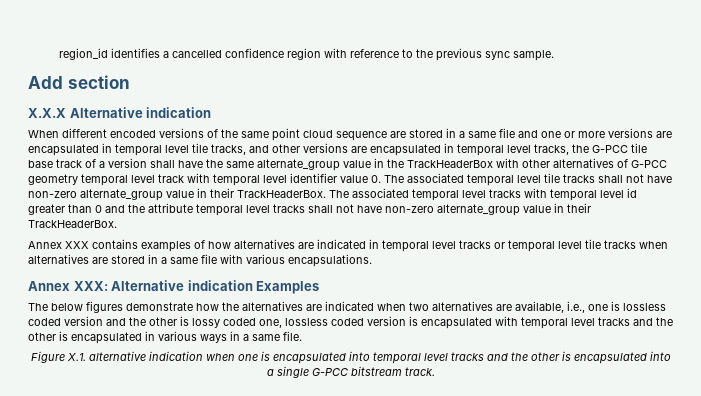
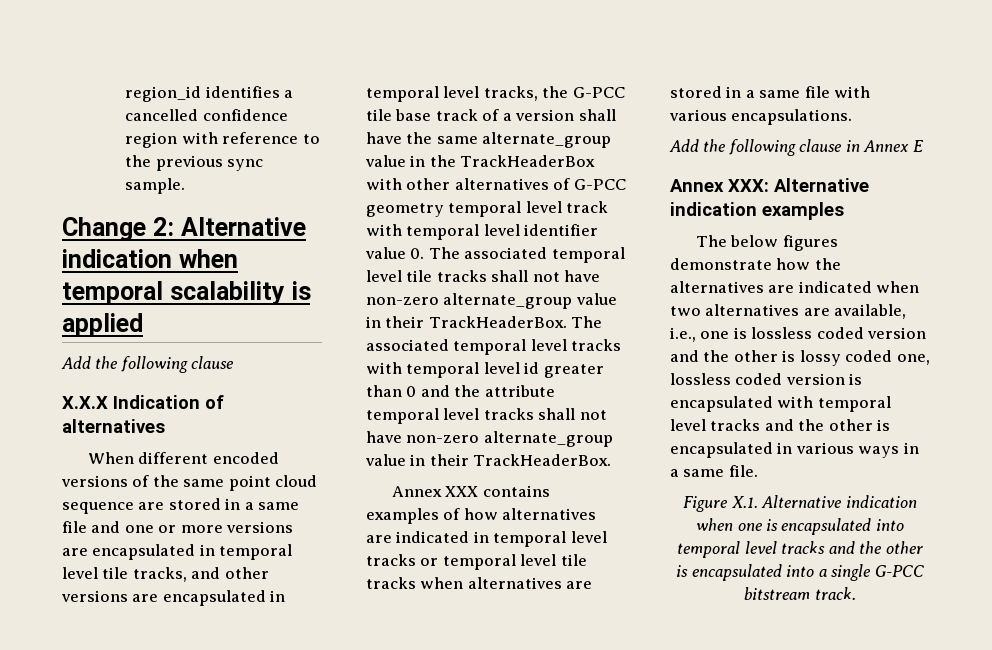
- Add section
- X.X.X Alternative indication
+ Change 2: Alternative indication when temporal scalability is applied
+ Add the following clause
+ X.X.X Indication of alternatives
+ Add the following clause in Annex E
- Annex XXX: Alternative indication Examples
+ Annex XXX: Alternative indication examples
- Figure X.1. alternative indication when one is encapsulated into temporal level tracks and the other is encapsulated into a single G-PCC bitstream track.
+ Figure X.1. Alternative indication when one is encapsulated into temporal level tracks and the other is encapsulated into a single G-PCC bitstream track.

